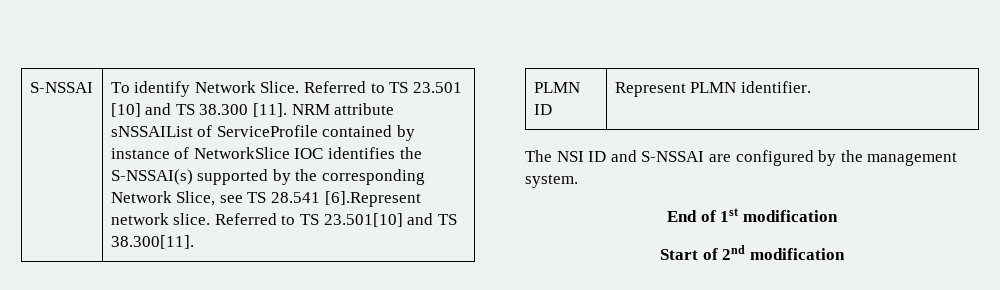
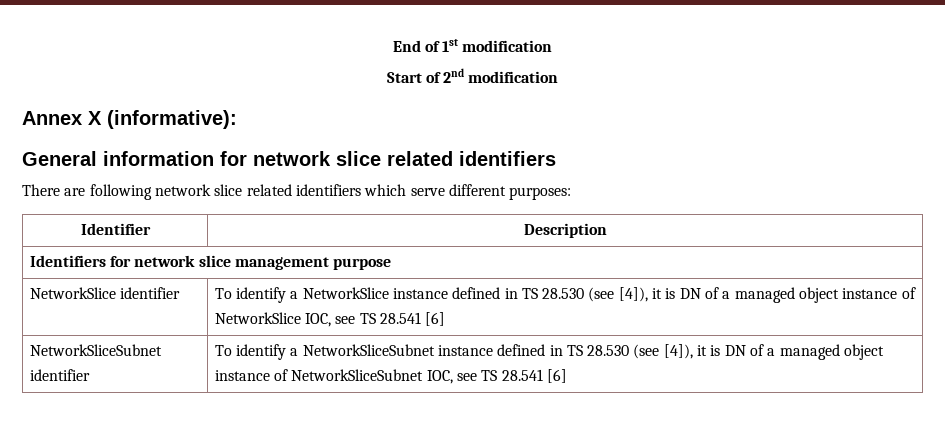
- S-NSSAI | To identify Network Slice. Referred to TS 23.501 [10] and TS 38.300 [11]. NRM attribute sNSSAIList of ServiceProfile contained by instance of NetworkSlice IOC identifies the S-NSSAI(s) supported by the corresponding Network Slice, see TS 28.541 [6].Represent network slice. Referred to TS 23.501[10] and TS 38.300[11].
- PLMN ID | Represent PLMN identifier.
- The NSI ID and S-NSSAI are configured by the management system.
+ Annex X (informative):
+ General information for network slice related identifiers
+ There are following network slice related identifiers which serve different purposes:
+ Identifier | Description
+ Identifiers for network slice management purpose
+ NetworkSlice identifier | To identify a NetworkSlice instance defined in TS 28.530 (see [4]), it is DN of a managed object instance of NetworkSlice IOC, see TS 28.541 [6]
+ NetworkSliceSubnet identifier | To identify a NetworkSliceSubnet instance defined in TS 28.530 (see [4]), it is DN of a managed object instance of NetworkSliceSubnet IOC, see TS 28.541 [6]

